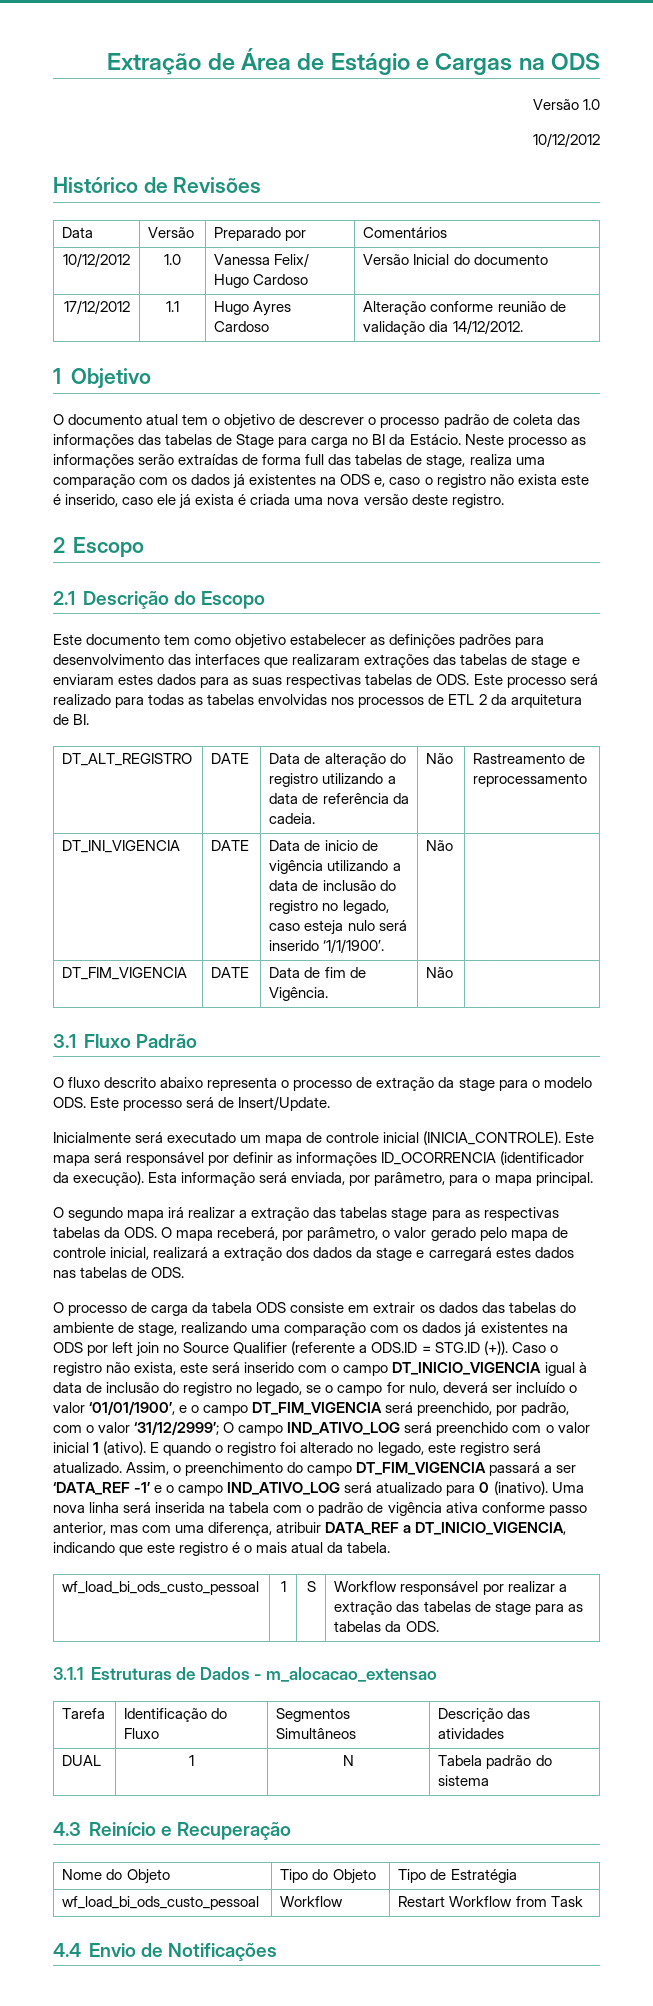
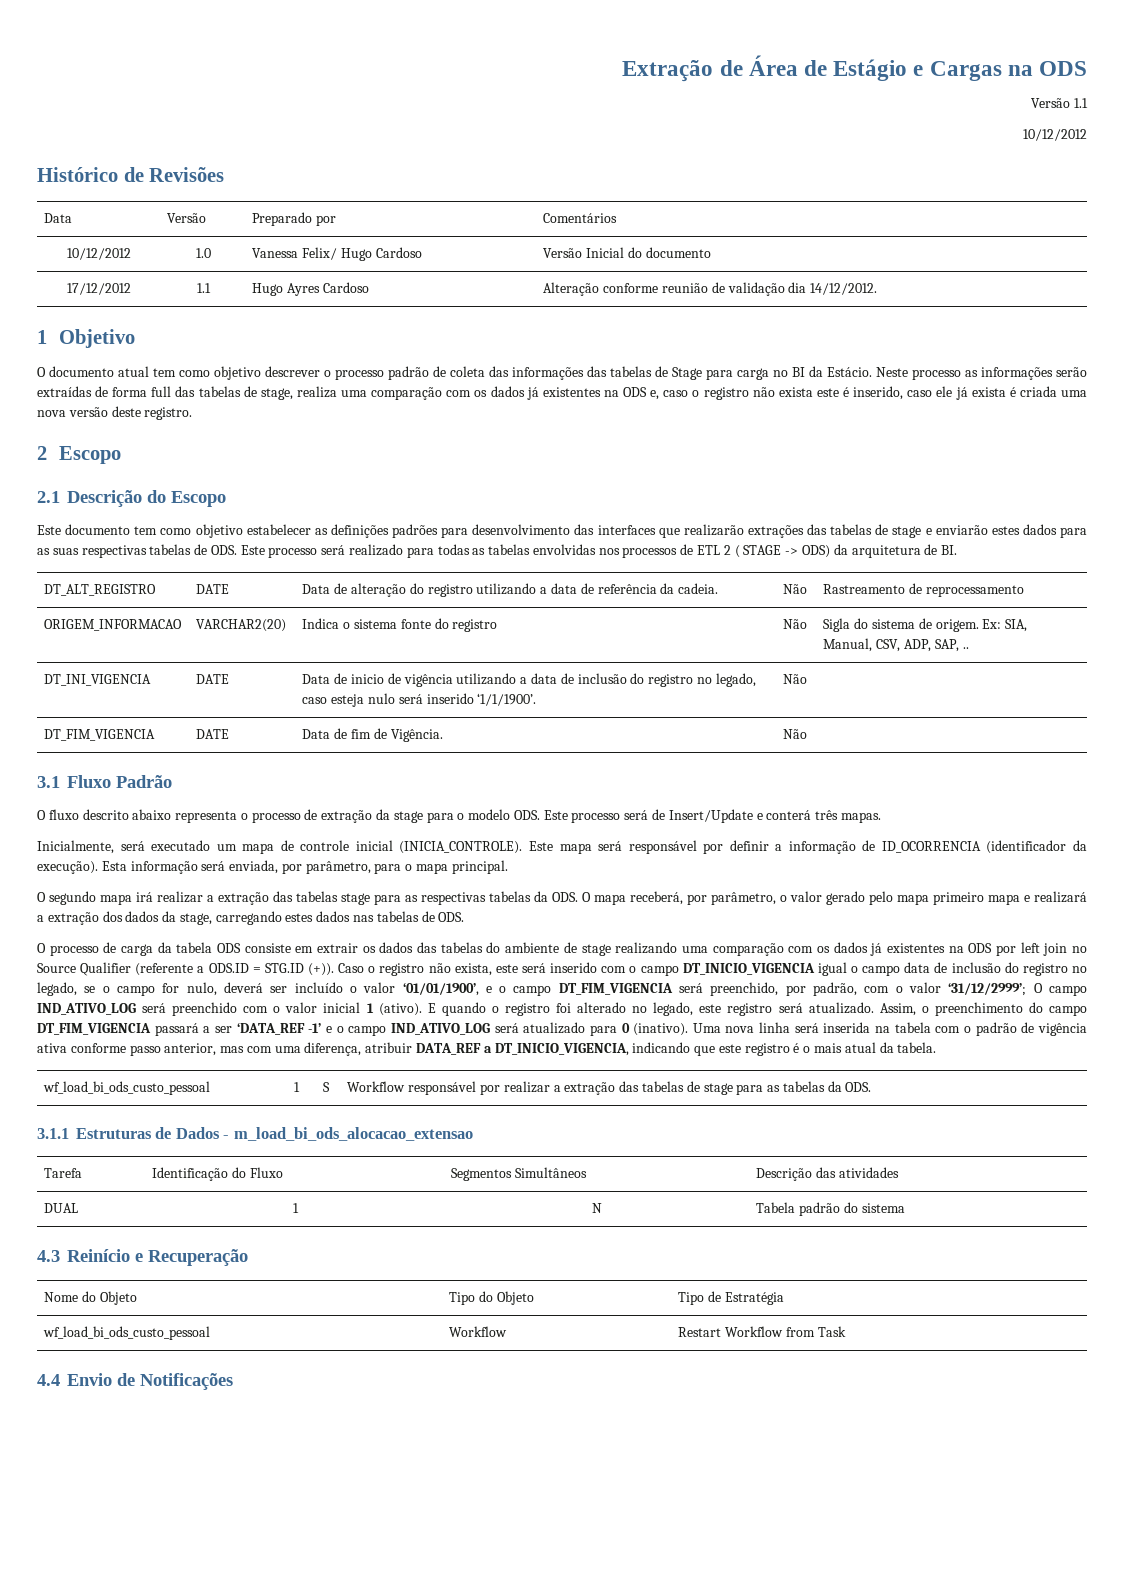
- Versão 1.0
+ Versão 1.1
- O documento atual tem o objetivo de descrever o processo padrão de coleta das informações das tabelas de Stage para carga no BI da Estácio.
+ O documento atual tem como objetivo descrever o processo padrão de coleta das informações das tabelas de Stage para carga no BI da Estácio.
- Este documento tem como objetivo estabelecer as definições padrões para desenvolvimento das interfaces que realizaram extrações das tabelas de stage e enviaram estes dados para as suas respectivas tabelas de ODS. Este processo será realizado para todas as tabelas envolvidas nos processos de ETL 2 da arquitetura de BI.
+ Este documento tem como objetivo estabelecer as definições padrões para desenvolvimento das interfaces que realizarão extrações das tabelas de stage e enviarão estes dados para as suas respectivas tabelas de ODS. Este processo será realizado para todas as tabelas envolvidas nos processos de ETL 2 ( STAGE -> ODS) da arquitetura de BI.
+ ORIGEM_INFORMACAO | VARCHAR2(20) | Indica o sistema fonte do registro | Não | Sigla do sistema de origem. Ex: SIA, Manual, CSV, ADP, SAP, ..
- O fluxo descrito abaixo representa o processo de extração da stage para o modelo ODS. Este processo será de Insert/Update.
- Inicialmente será executado um mapa de controle inicial (INICIA_CONTROLE).
+ O fluxo descrito abaixo representa o processo de extração da stage para o modelo ODS. Este processo será de Insert/Update e conterá três mapas.
+ Inicialmente, será executado um mapa de controle inicial (INICIA_CONTROLE).
- Este mapa será responsável por definir as informações ID_OCORRENCIA (identificador da execução).
+ Este mapa será responsável por definir a informação de ID_OCORRENCIA (identificador da execução).
- O segundo mapa irá realizar a extração das tabelas stage para as respectivas tabelas da ODS. O mapa receberá, por parâmetro, o valor gerado pelo mapa de controle inicial, realizará a extração dos dados da stage e carregará estes dados nas tabelas de ODS.
+ O segundo mapa irá realizar a extração das tabelas stage para as respectivas tabelas da ODS. O mapa receberá, por parâmetro, o valor gerado pelo mapa primeiro mapa e realizará a extração dos dados da stage, carregando estes dados nas tabelas de ODS.
- O processo de carga da tabela ODS consiste em extrair os dados das tabelas do ambiente de stage, realizando uma comparação com os dados já existentes na ODS por left join no Source Qualifier (referente a ODS.ID = STG.ID (+)).
+ O processo de carga da tabela ODS consiste em extrair os dados das tabelas do ambiente de stage realizando uma comparação com os dados já existentes na ODS por left join no Source Qualifier (referente a ODS.ID = STG.ID (+)).
- Caso o registro não exista, este será inserido com o campo DT_INICIO_VIGENCIA igual à data de inclusão do registro no legado, se o campo for nulo, deverá ser incluído o valor ‘01/01/1900’, e o campo DT_FIM_VIGENCIA será preenchido, por padrão, com o valor ‘31/12/2999’; O campo IND_ATIVO_LOG será preenchido com o valor inicial 1 (ativo).
+ Caso o registro não exista, este será inserido com o campo DT_INICIO_VIGENCIA igual o campo data de inclusão do registro no legado, se o campo for nulo, deverá ser incluído o valor ‘01/01/1900’, e o campo DT_FIM_VIGENCIA será preenchido, por padrão, com o valor ‘31/12/2999’; O campo IND_ATIVO_LOG será preenchido com o valor inicial 1 (ativo).
- 3.1.1 Estruturas de Dados - m_alocacao_extensao
+ 3.1.1 Estruturas de Dados - m_load_bi_ods_alocacao_extensao

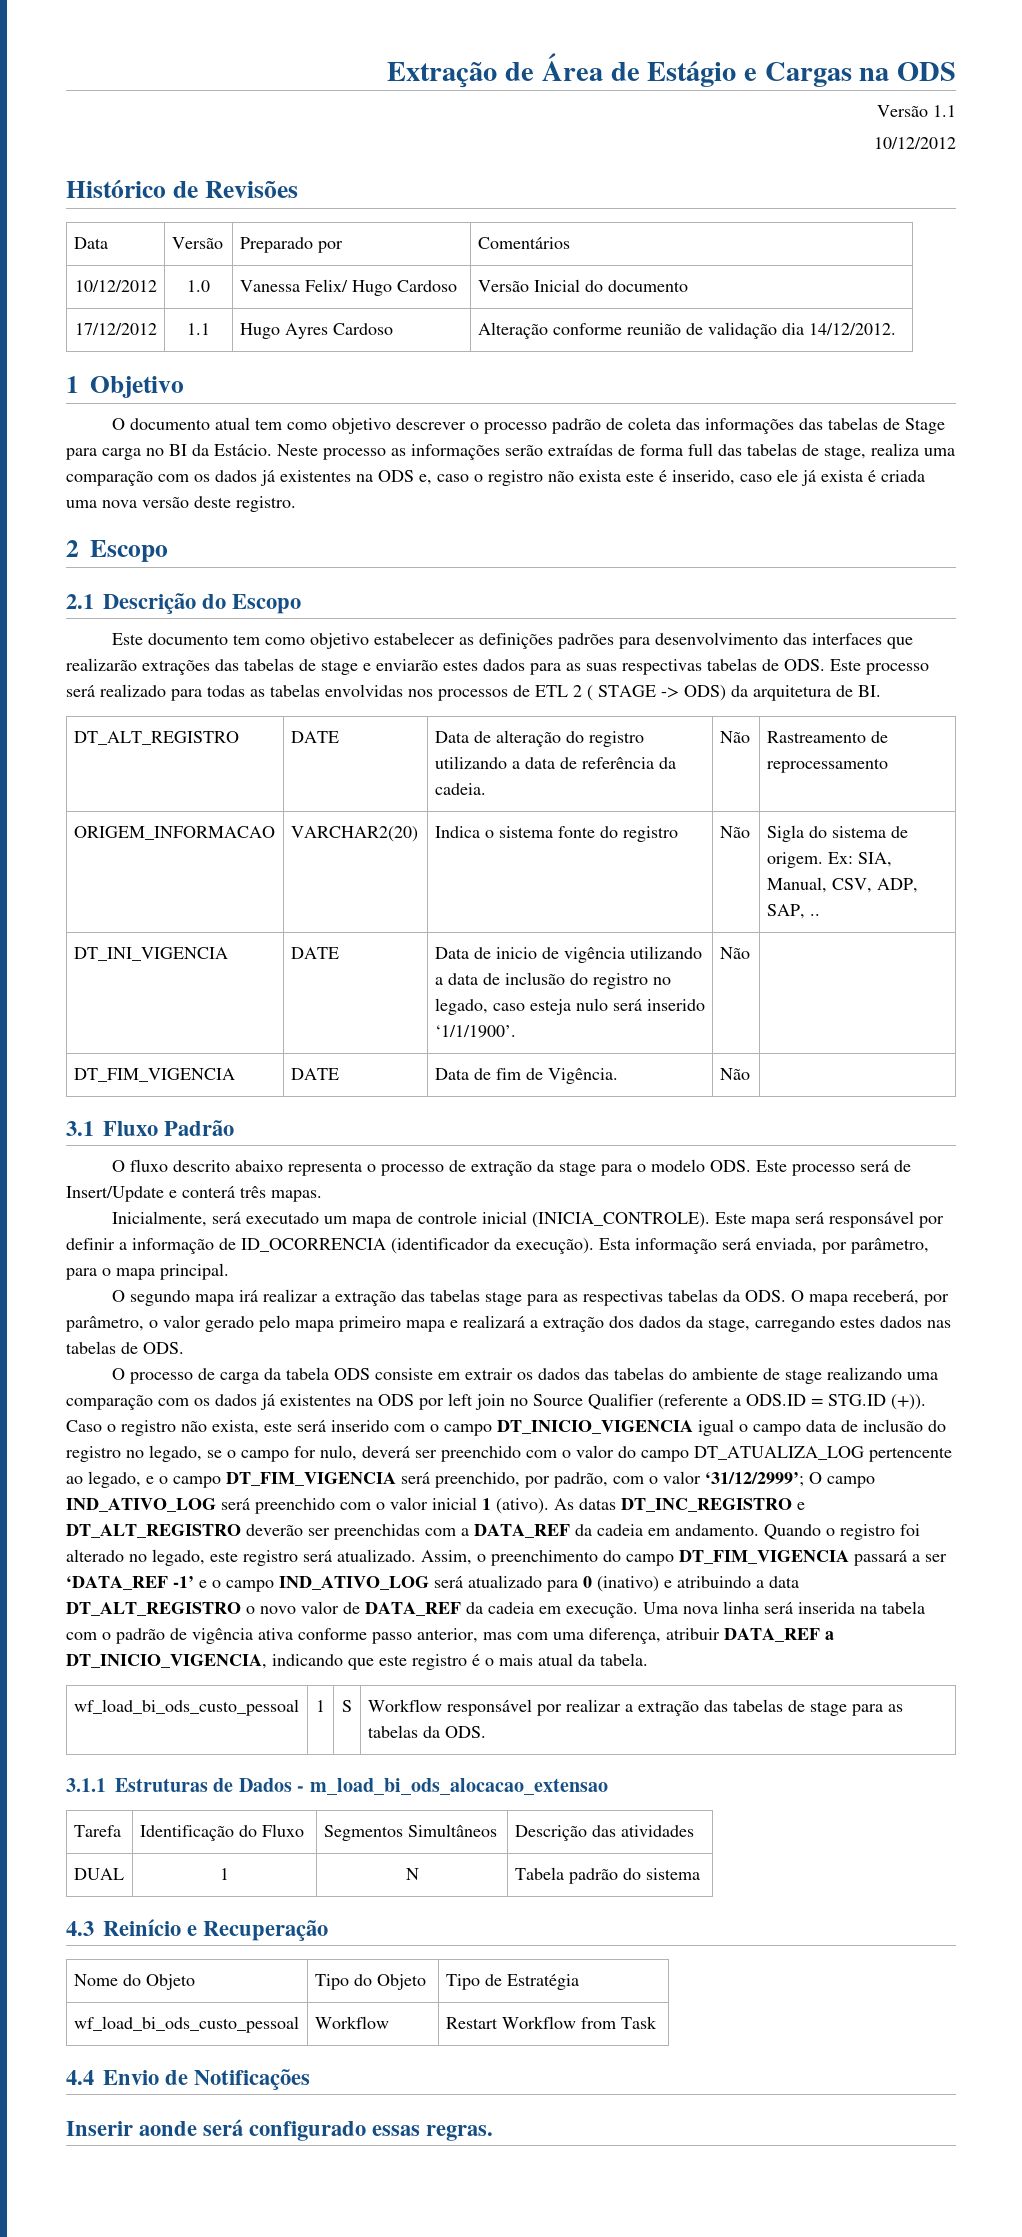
- Caso o registro não exista, este será inserido com o campo DT_INICIO_VIGENCIA igual o campo data de inclusão do registro no legado, se o campo for nulo, deverá ser incluído o valor ‘01/01/1900’, e o campo DT_FIM_VIGENCIA será preenchido, por padrão, com o valor ‘31/12/2999’; O campo IND_ATIVO_LOG será preenchido com o valor inicial 1 (ativo).
+ Caso o registro não exista, este será inserido com o campo DT_INICIO_VIGENCIA igual o campo data de inclusão do registro no legado, se o campo for nulo, deverá ser preenchido com o valor do campo DT_ATUALIZA_LOG pertencente ao legado, e o campo DT_FIM_VIGENCIA será preenchido, por padrão, com o valor ‘31/12/2999’; O campo IND_ATIVO_LOG será preenchido com o valor inicial 1 (ativo).
- E quando o registro foi alterado no legado, este registro será atualizado.
+ As datas DT_INC_REGISTRO e DT_ALT_REGISTRO deverão ser preenchidas com a DATA_REF da cadeia em andamento. Quando o registro foi alterado no legado, este registro será atualizado.
- Assim, o preenchimento do campo DT_FIM_VIGENCIA passará a ser ‘DATA_REF -1’ e o campo IND_ATIVO_LOG será atualizado para 0 (inativo).
+ Assim, o preenchimento do campo DT_FIM_VIGENCIA passará a ser ‘DATA_REF -1’ e o campo IND_ATIVO_LOG será atualizado para 0 (inativo) e atribuindo a data DT_ALT_REGISTRO o novo valor de DATA_REF da cadeia em execução.
+ Inserir aonde será configurado essas regras.

